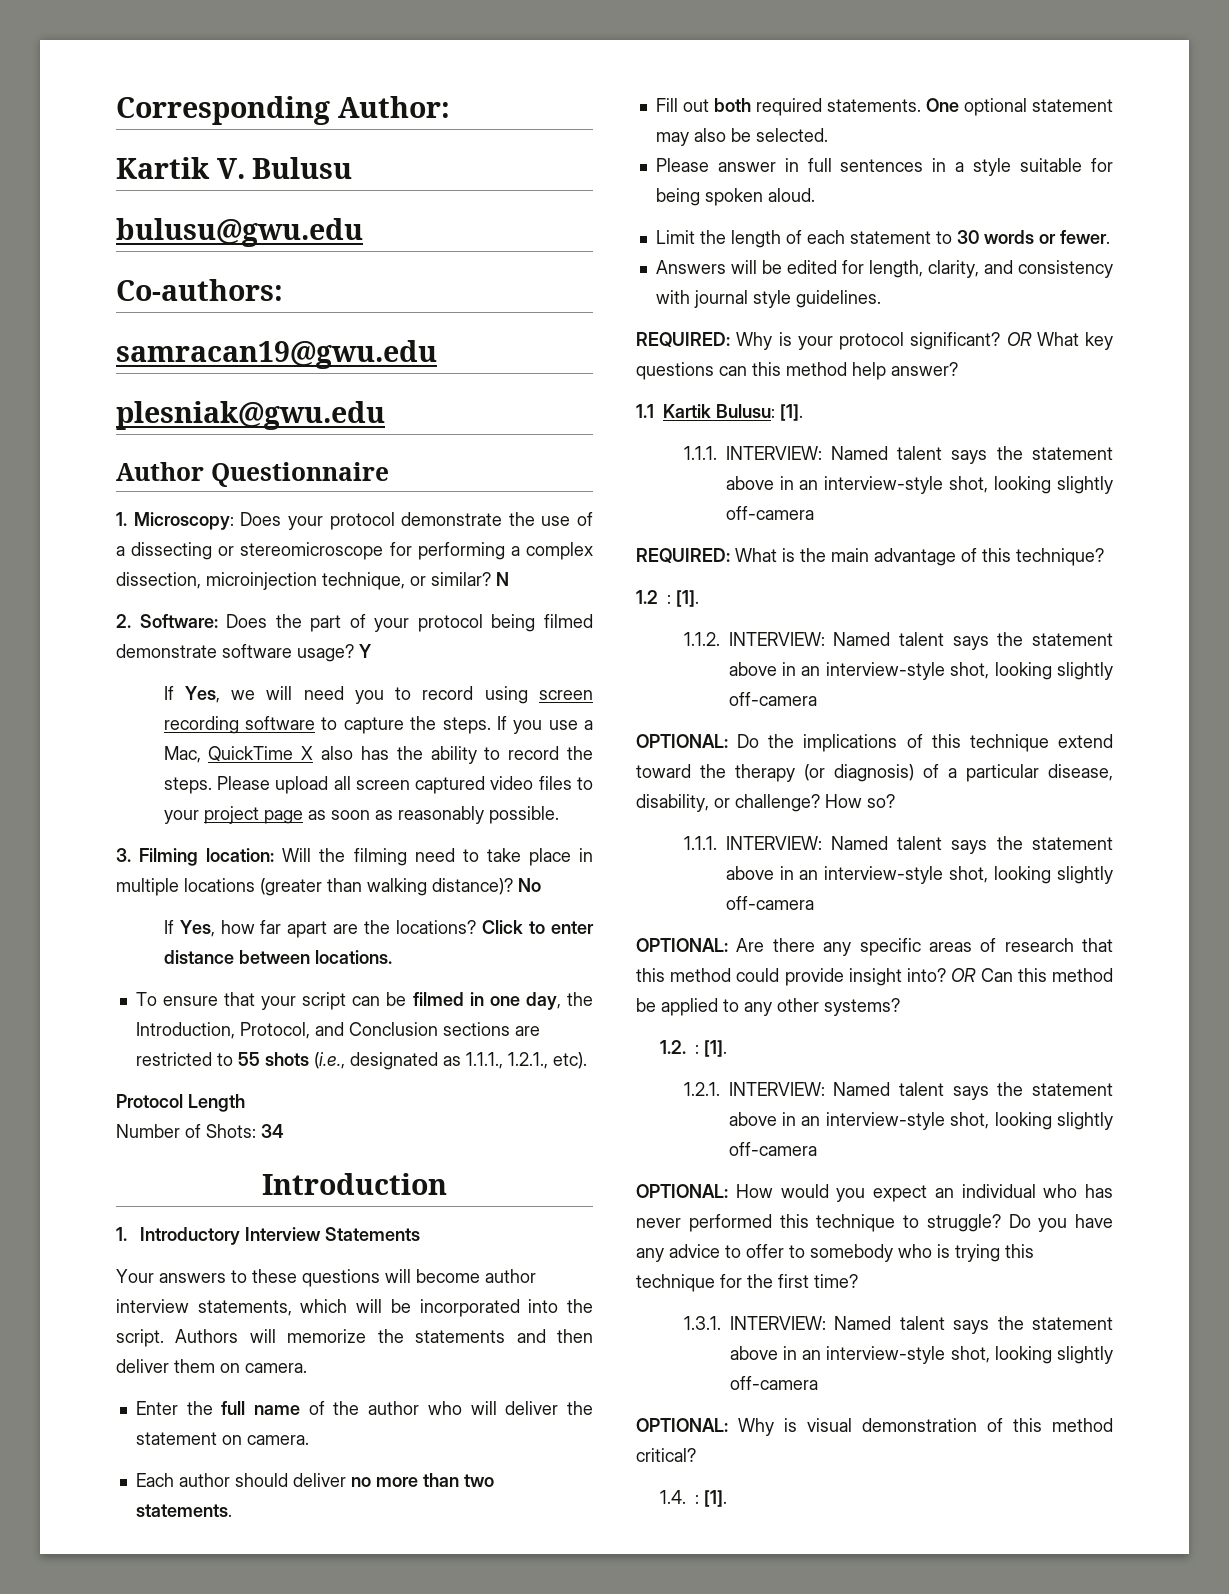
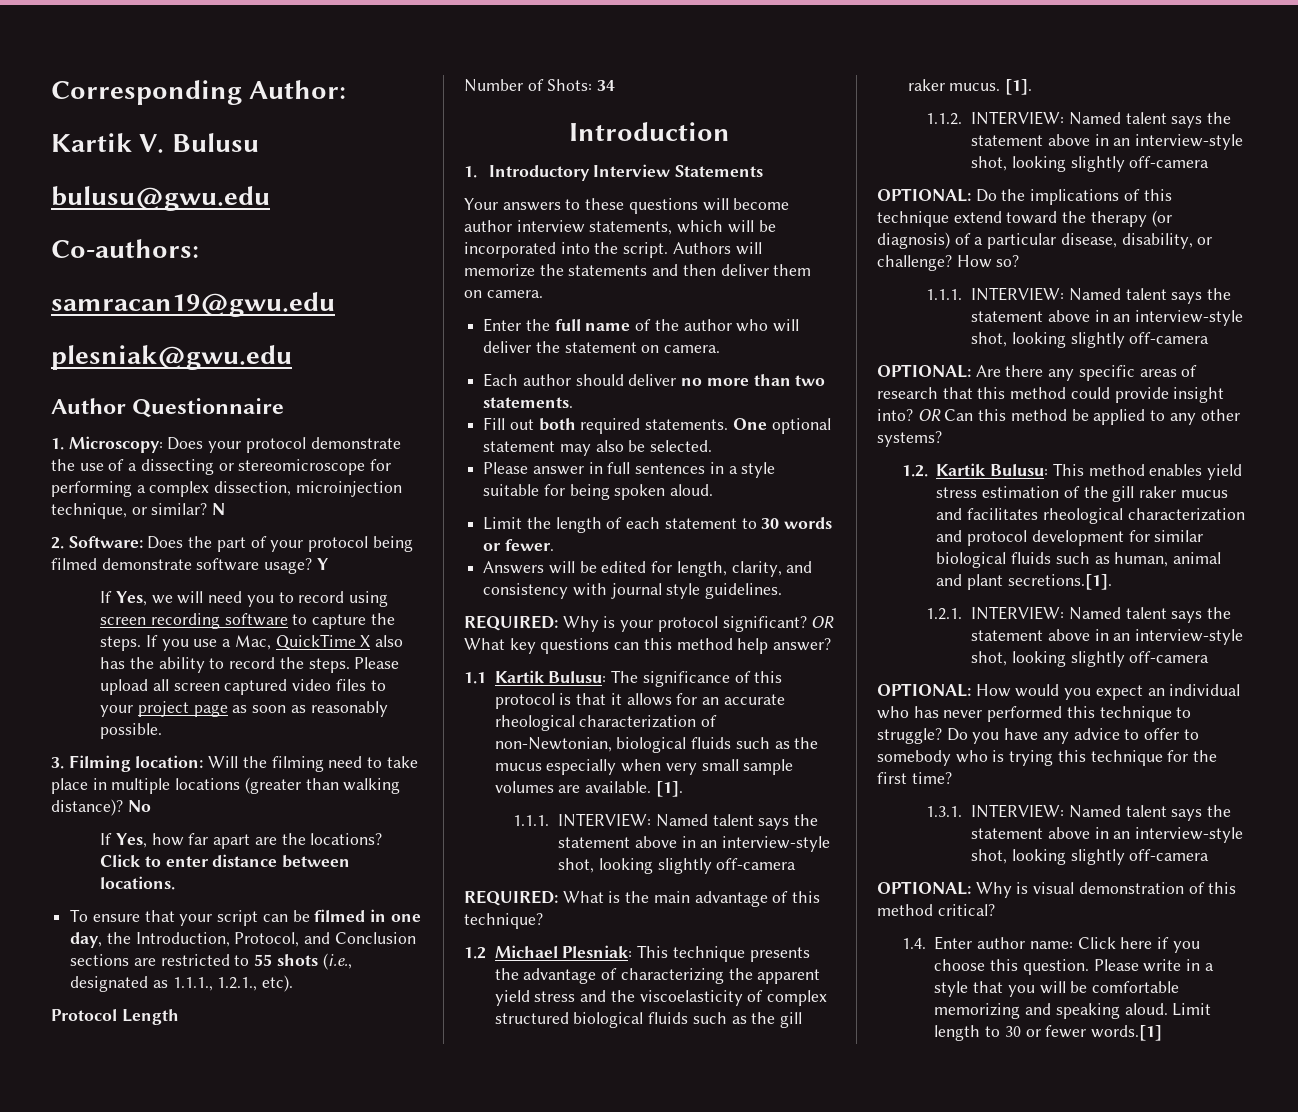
- 1.1 Kartik Bulusu: [1].
+ 1.1 Kartik Bulusu: The significance of this protocol is that it allows for an accurate rheological characterization of non-Newtonian, biological fluids such as the mucus especially when very small sample volumes are available. [1].
- 1.2 : [1].
+ 1.2 Michael Plesniak: This technique presents the advantage of characterizing the apparent yield stress and the viscoelasticity of complex structured biological fluids such as the gill raker mucus. [1].
- 1.2. : [1].
+ 1.2. Kartik Bulusu: This method enables yield stress estimation of the gill raker mucus and facilitates rheological characterization and protocol development for similar biological fluids such as human, animal and plant secretions.[1].
- 1.4. : [1].
+ 1.4. Enter author name: Click here if you choose this question. Please write in a style that you will be comfortable memorizing and speaking aloud. Limit length to 30 or fewer words.[1]

